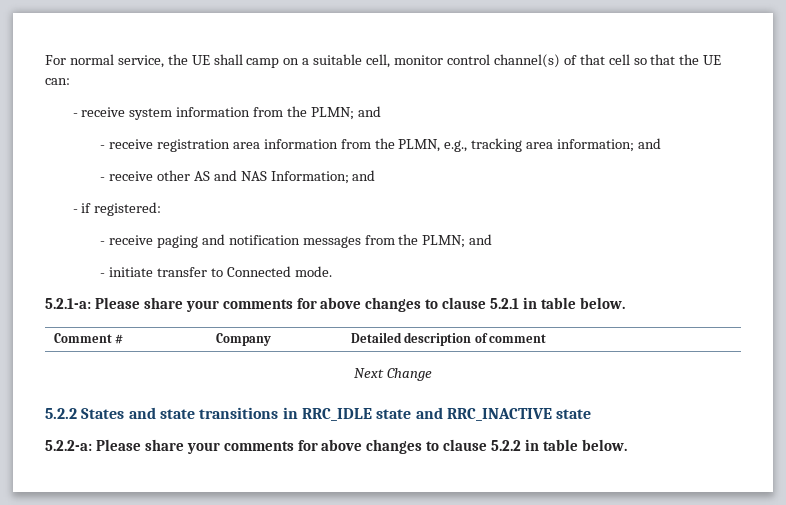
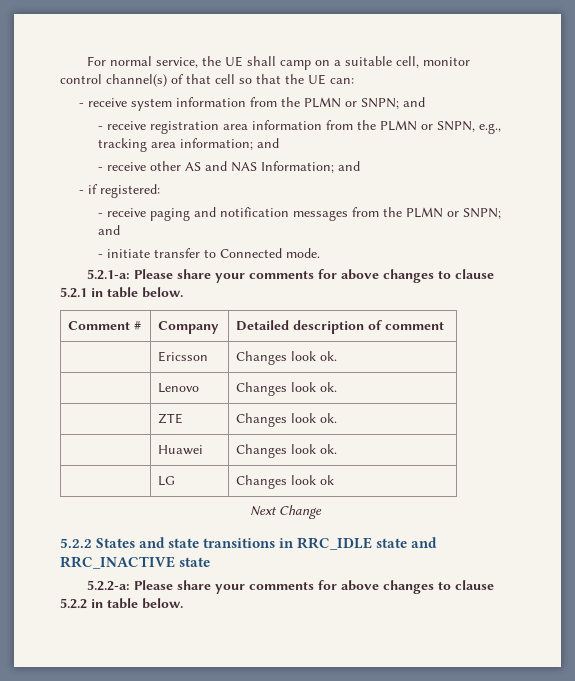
- - receive system information from the PLMN; and
+ - receive system information from the PLMN or SNPN; and
- - receive registration area information from the PLMN, e.g., tracking area information; and
+ - receive registration area information from the PLMN or SNPN, e.g., tracking area information; and
- - receive paging and notification messages from the PLMN; and
+ - receive paging and notification messages from the PLMN or SNPN; and
+ | Ericsson | Changes look ok.
+ | Lenovo | Changes look ok.
+ | ZTE | Changes look ok.
+ | Huawei | Changes look ok.
+ | LG | Changes look ok

